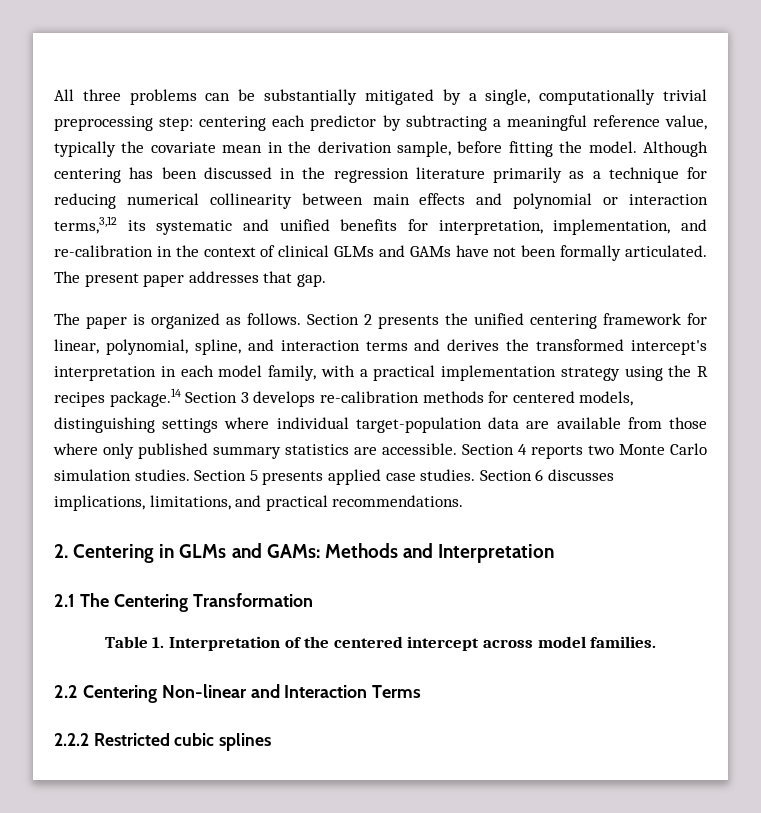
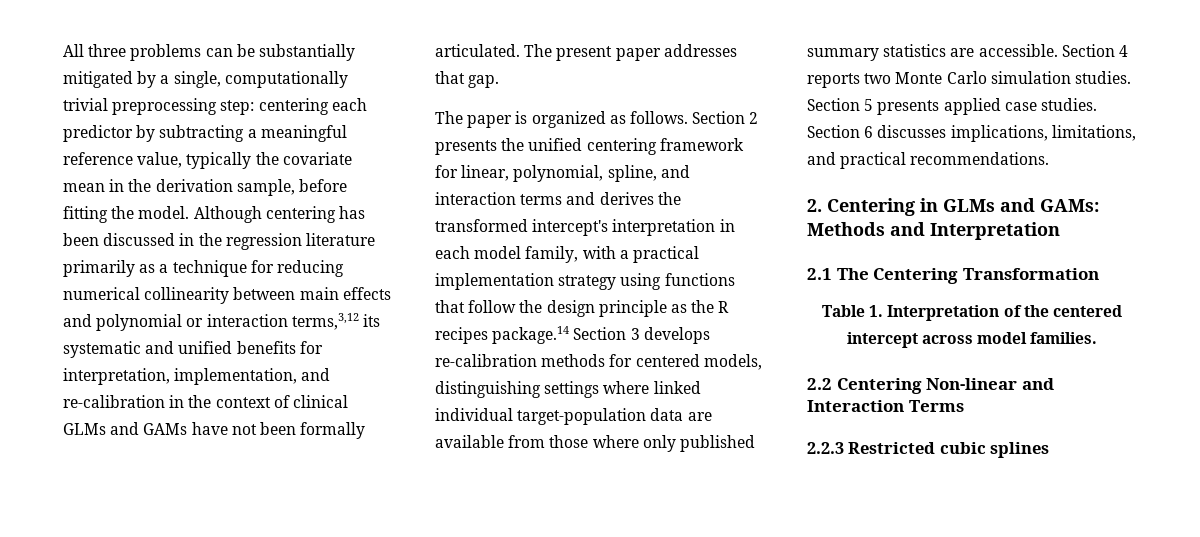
- Section 2 presents the unified centering framework for linear, polynomial, spline, and interaction terms and derives the transformed intercept's interpretation in each model family, with a practical implementation strategy using the R recipes package.14 Section 3 develops re-calibration methods for centered models, distinguishing settings where individual target-population data are available from those where only published summary statistics are accessible.
+ Section 2 presents the unified centering framework for linear, polynomial, spline, and interaction terms and derives the transformed intercept's interpretation in each model family, with a practical implementation strategy using functions that follow the design principle as the R recipes package.14 Section 3 develops re-calibration methods for centered models, distinguishing settings where linked individual target-population data are available from those where only published summary statistics are accessible.
- 2.2.2 Restricted cubic splines
+ 2.2.3 Restricted cubic splines

